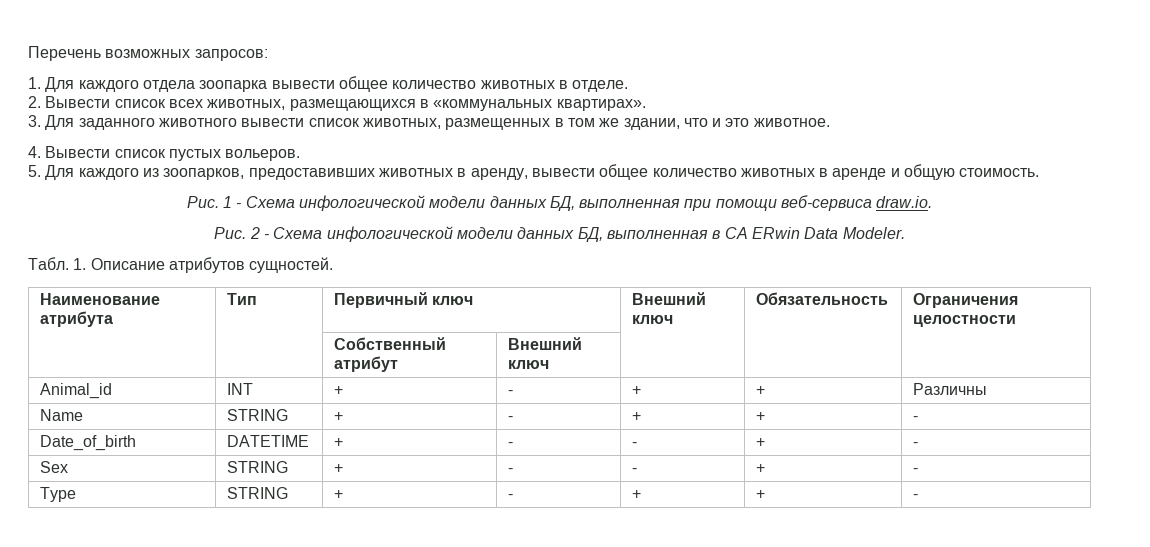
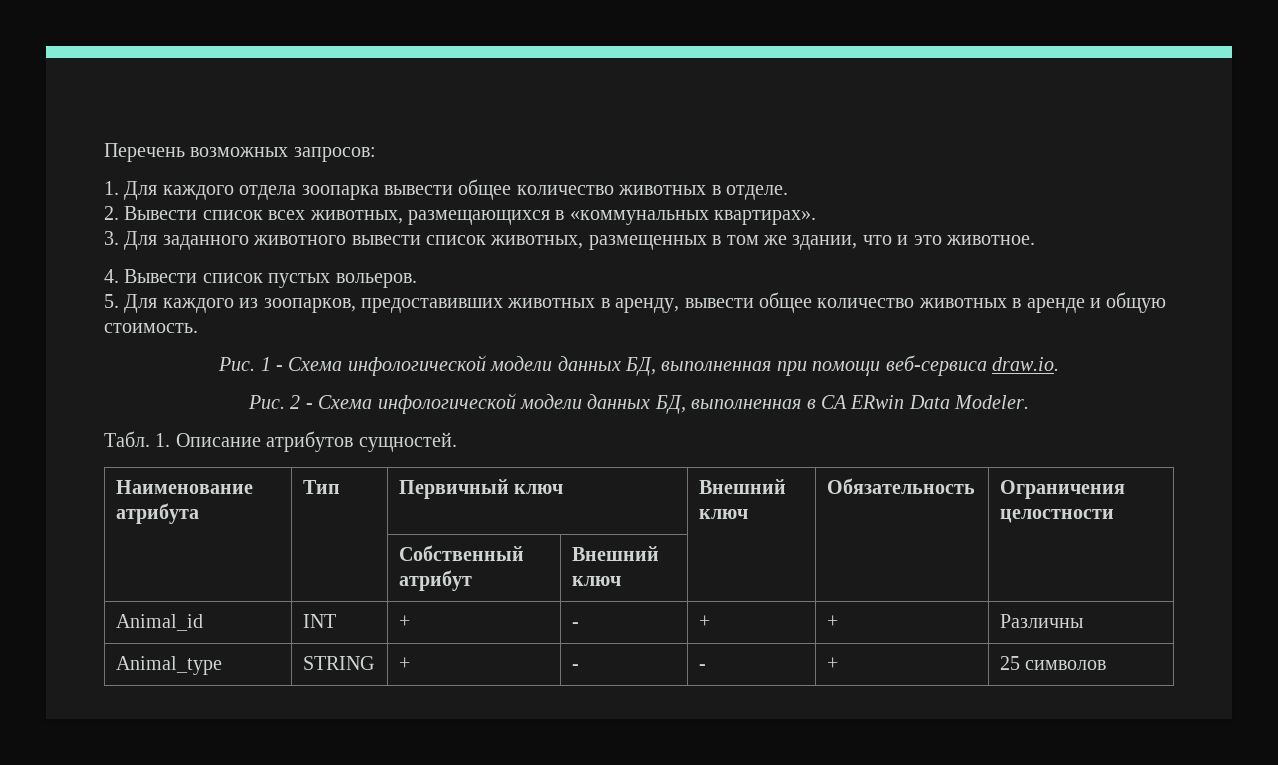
- Name | STRING | + | - | + | + | -
- Date_of_birth | DATETIME | + | - | - | + | -
- Sex | STRING | + | - | - | + | -
- Type | STRING | + | - | + | + | -
+ Animal_type | STRING | + | - | - | + | 25 cимволов

